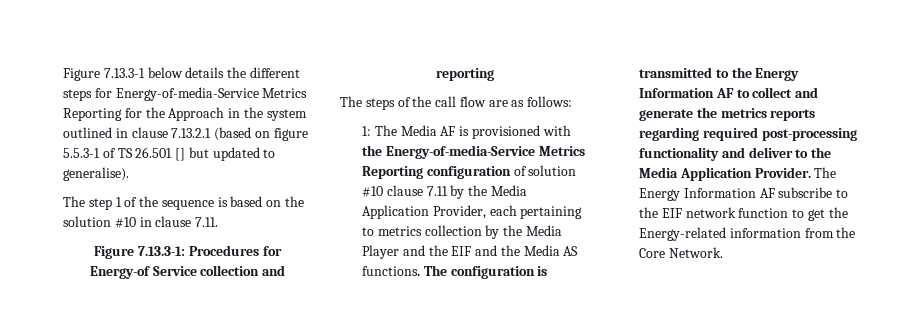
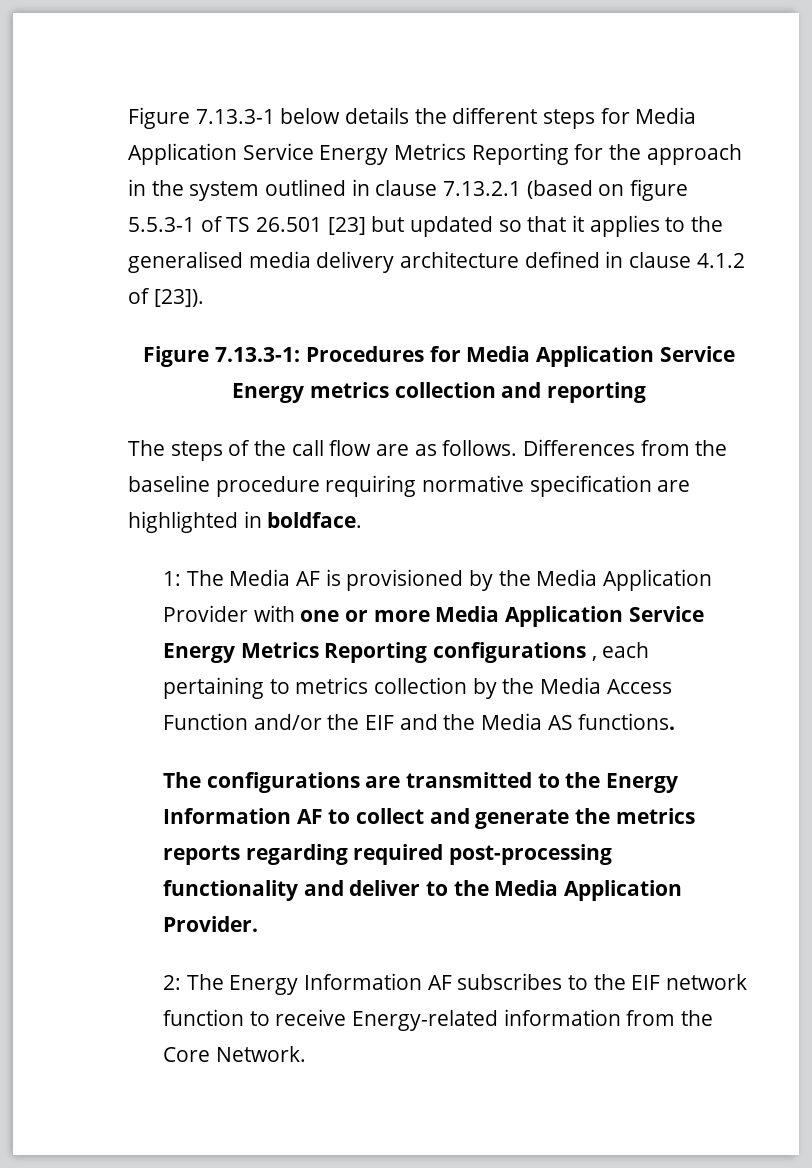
- Figure 7.13.3-1 below details the different steps for Energy-of-media-Service Metrics Reporting for the Approach in the system outlined in clause 7.13.2.1 (based on figure 5.5.3-1 of TS 26.501 [] but updated to generalise).
- The step 1 of the sequence is based on the solution #10 in clause 7.11.
+ Figure 7.13.3-1 below details the different steps for Media Application Service Energy Metrics Reporting for the approach in the system outlined in clause 7.13.2.1 (based on figure 5.5.3-1 of TS 26.501 [23] but updated so that it applies to the generalised media delivery architecture defined in clause 4.1.2 of [23]).
- Figure 7.13.3-1: Procedures for Energy-of Service collection and reporting
+ Figure 7.13.3-1: Procedures for Media Application Service Energy metrics collection and reporting
- The steps of the call flow are as follows:
+ The steps of the call flow are as follows. Differences from the baseline procedure requiring normative specification are highlighted in boldface.
- The Media AF is provisioned with the Energy-of-media-Service Metrics Reporting configuration of solution #10 clause 7.11 by the Media Application Provider, each pertaining to metrics collection by the Media Player and the EIF and the Media AS functions. The configuration is transmitted to the Energy Information AF to collect and generate the metrics reports regarding required post-processing functionality and deliver to the Media Application Provider.
+ The Media AF is provisioned by the Media Application Provider with one or more Media Application Service Energy Metrics Reporting configurations , each pertaining to metrics collection by the Media Access Function and/or the EIF and the Media AS functions.
+ The configurations are transmitted to the Energy Information AF to collect and generate the metrics reports regarding required post-processing functionality and deliver to the Media Application Provider.
+ 2:
- The Energy Information AF subscribe to the EIF network function to get the Energy-related information from the Core Network.
+ The Energy Information AF subscribes to the EIF network function to receive Energy-related information from the Core Network.

